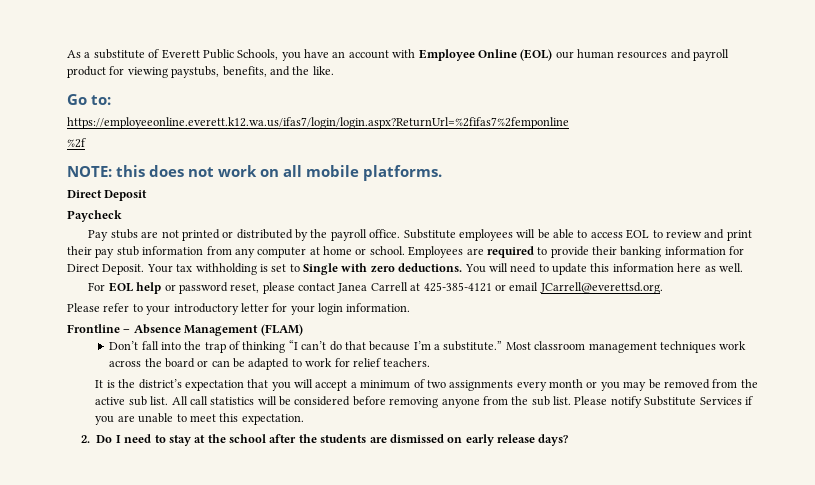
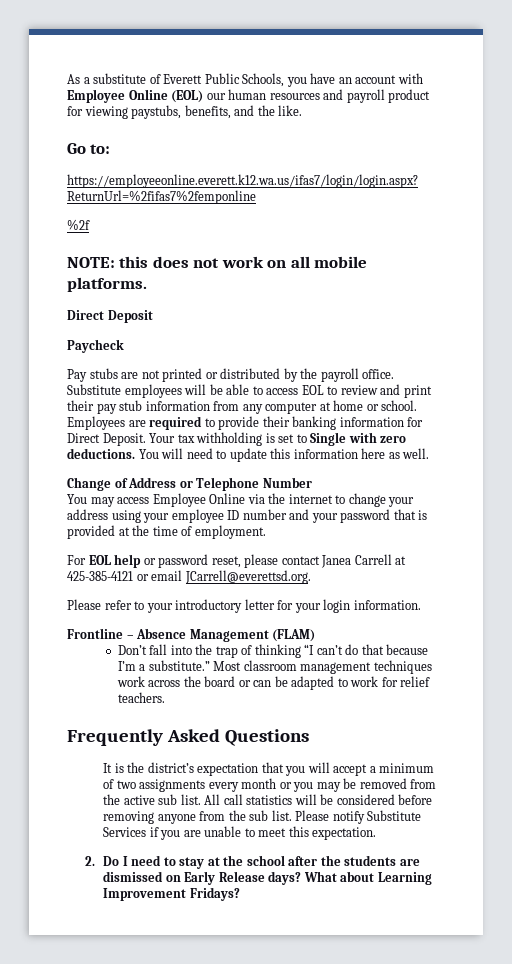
+ Change of Address or Telephone Number
+ You may access Employee Online via the internet to change your address using your employee ID number and your password that is provided at the time of employment.
+ Frequently Asked Questions
- 2. Do I need to stay at the school after the students are dismissed on early release days?
+ 2. Do I need to stay at the school after the students are dismissed on Early Release days? What about Learning Improvement Fridays?

